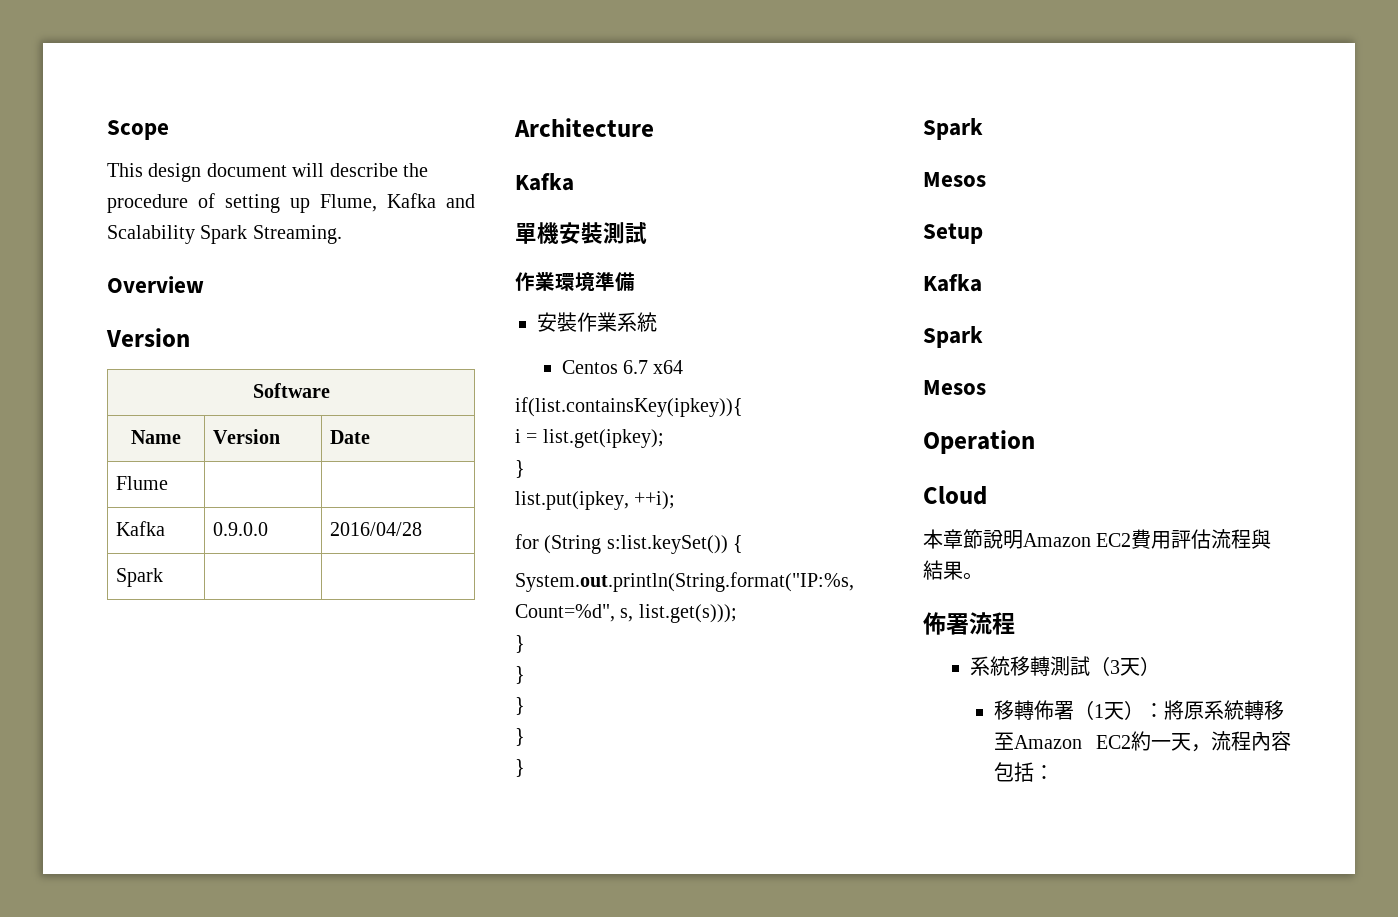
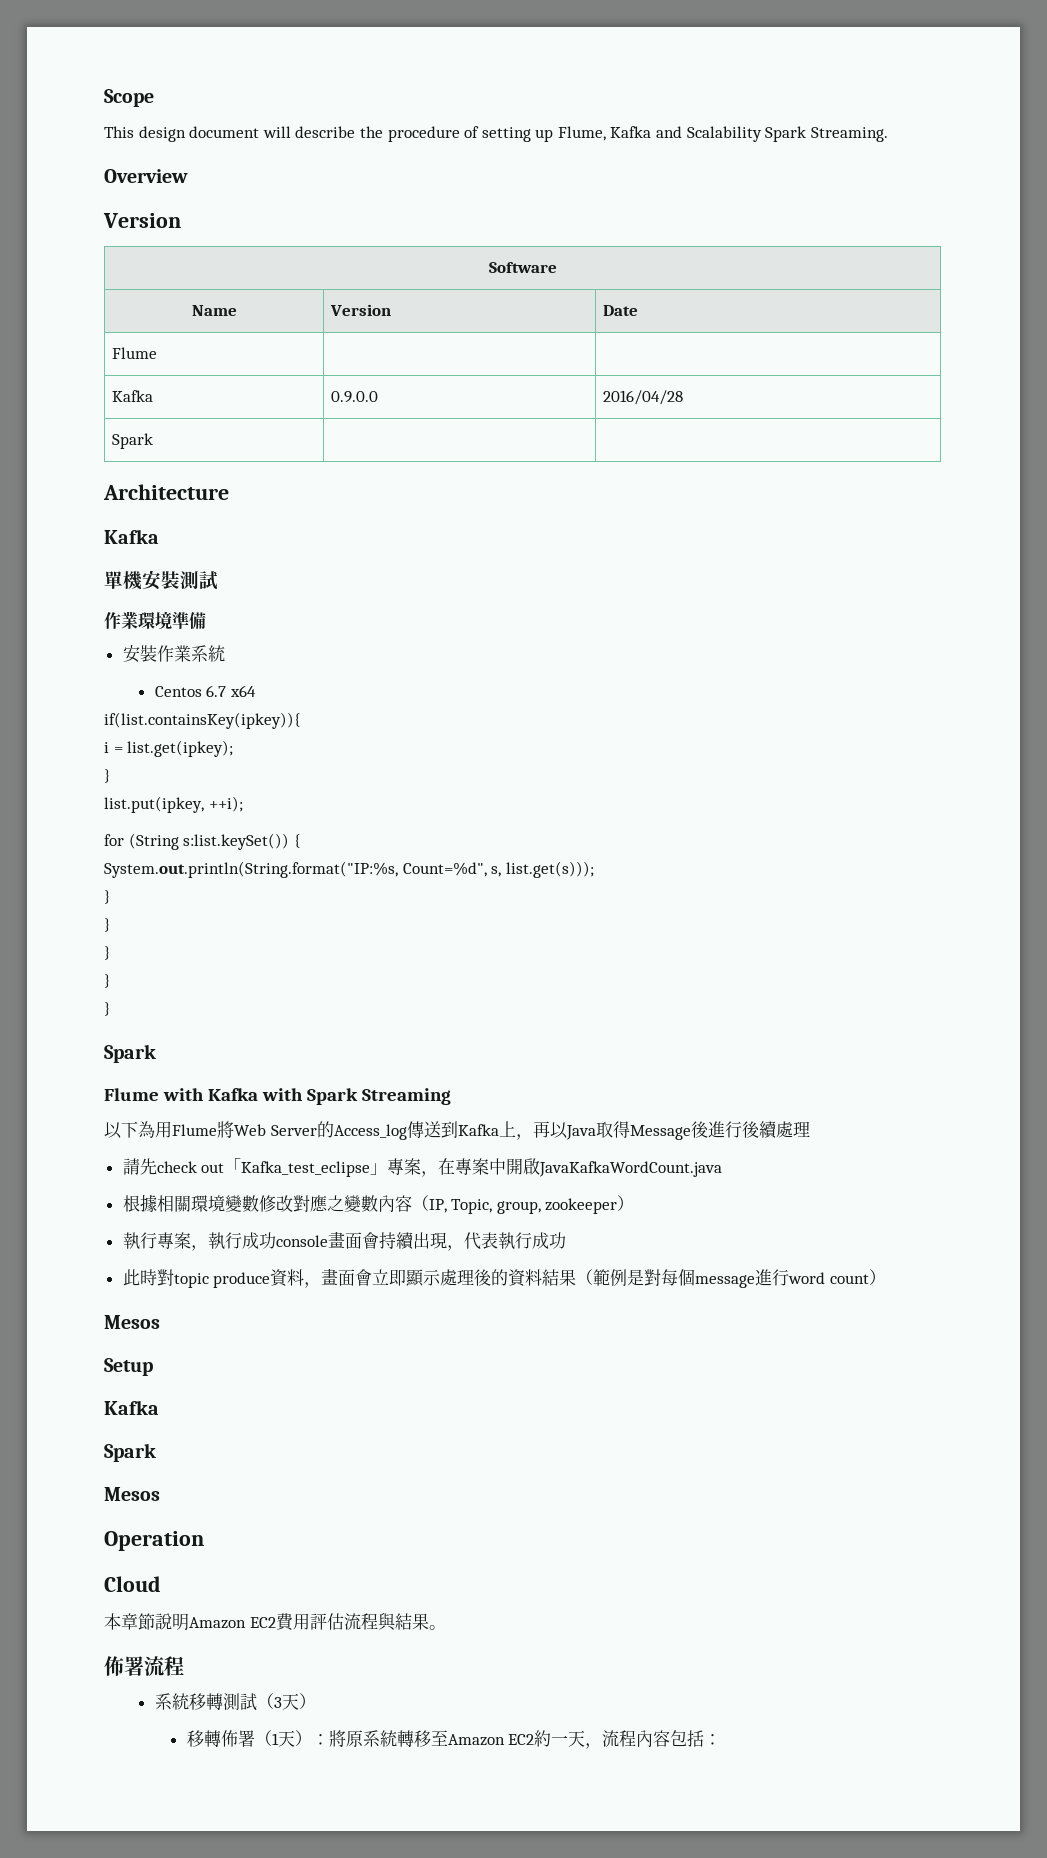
+ Flume with Kafka with Spark Streaming
+ 以下為用Flume將Web Server的Access_log傳送到Kafka上，再以Java取得Message後進行後續處理
+ 請先check out「Kafka_test_eclipse」專案，在專案中開啟JavaKafkaWordCount.java
+ 根據相關環境變數修改對應之變數內容（IP, Topic, group, zookeeper）
+ 執行專案，執行成功console畫面會持續出現，代表執行成功
+ 此時對topic produce資料，畫面會立即顯示處理後的資料結果（範例是對每個message進行word count）

